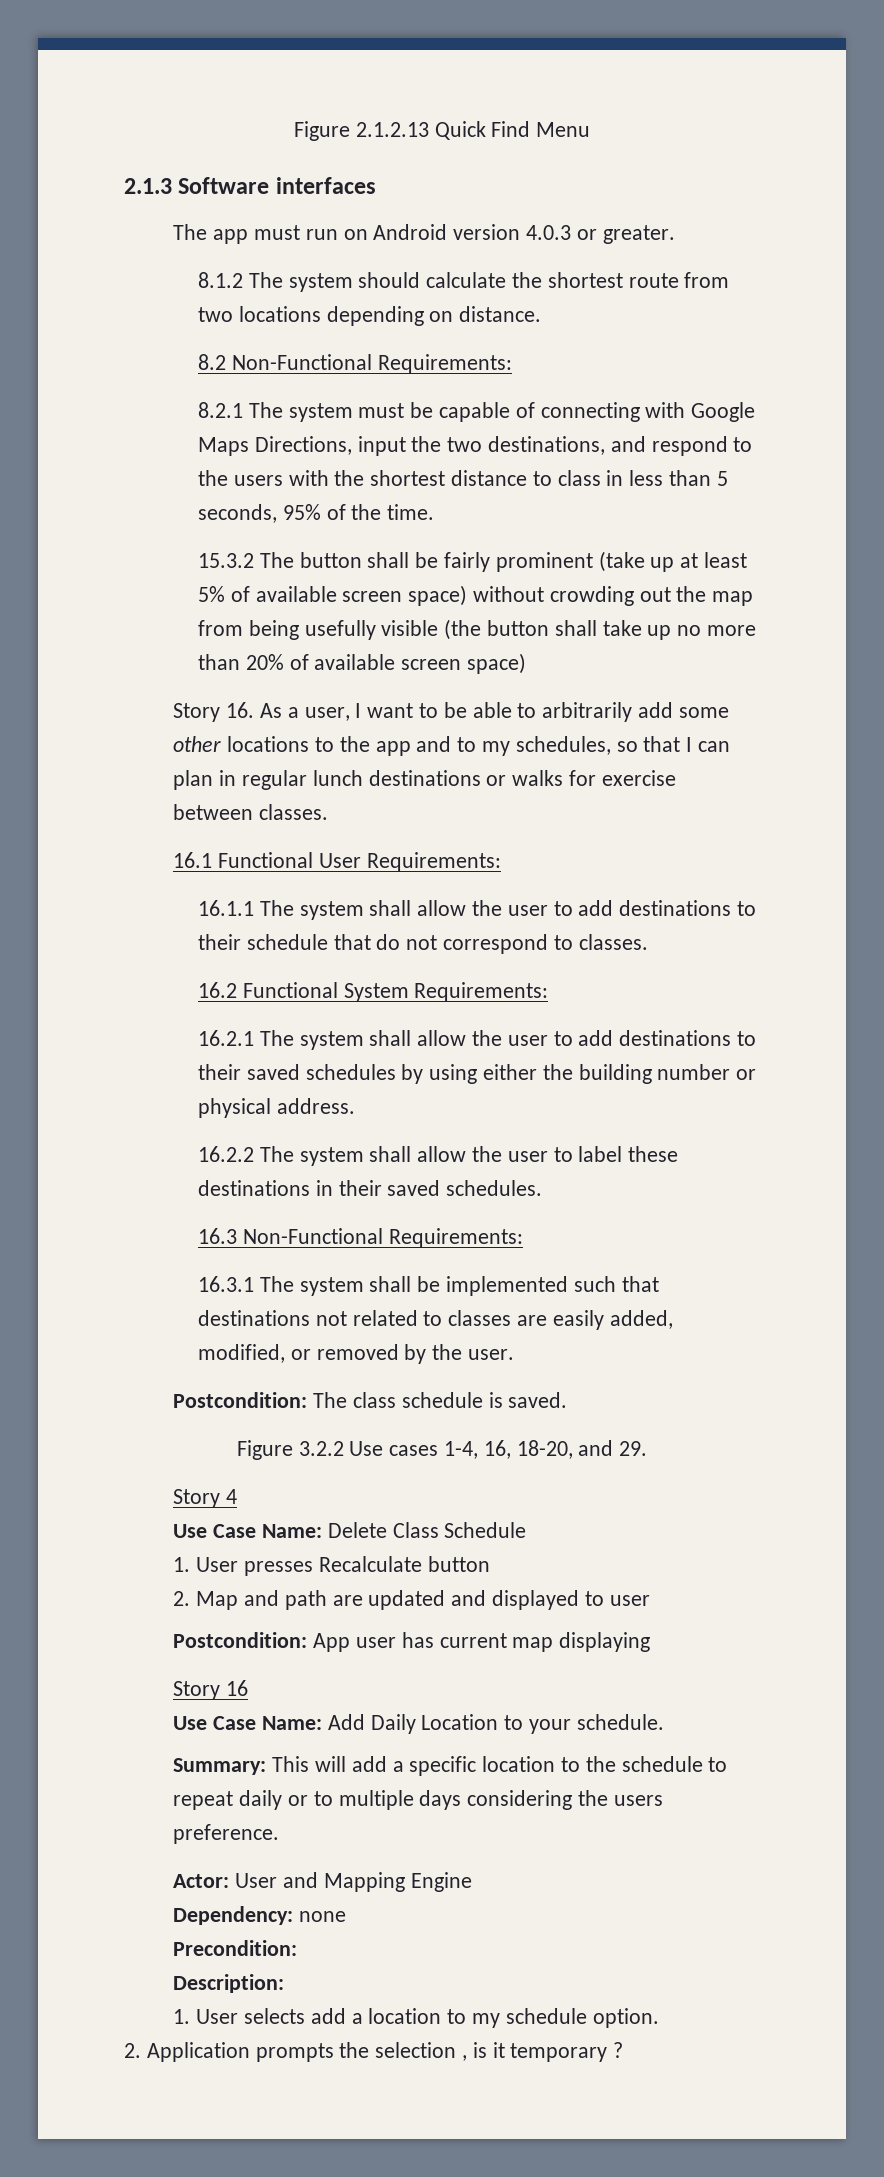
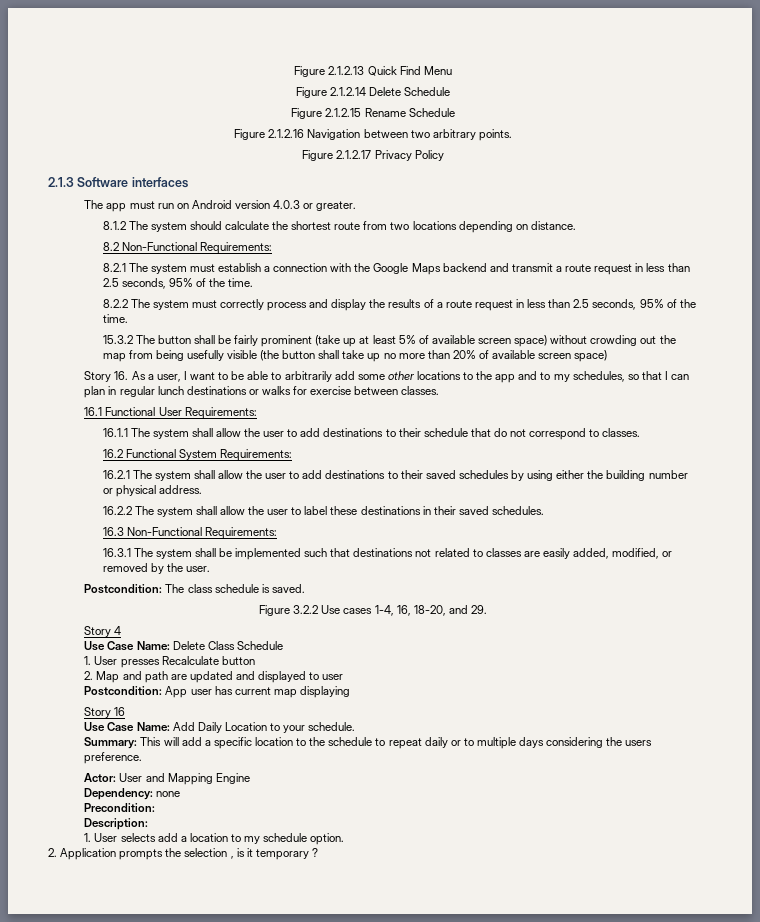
+ Figure 2.1.2.14 Delete Schedule
+ Figure 2.1.2.15 Rename Schedule
+ Figure 2.1.2.16 Navigation between two arbitrary points.
+ Figure 2.1.2.17 Privacy Policy
- 8.2.1 The system must be capable of connecting with Google Maps Directions, input the two destinations, and respond to the users with the shortest distance to class in less than 5 seconds, 95% of the time.
+ 8.2.1 The system must establish a connection with the Google Maps backend and transmit a route request in less than 2.5 seconds, 95% of the time.
+ 8.2.2 The system must correctly process and display the results of a route request in less than 2.5 seconds, 95% of the time.

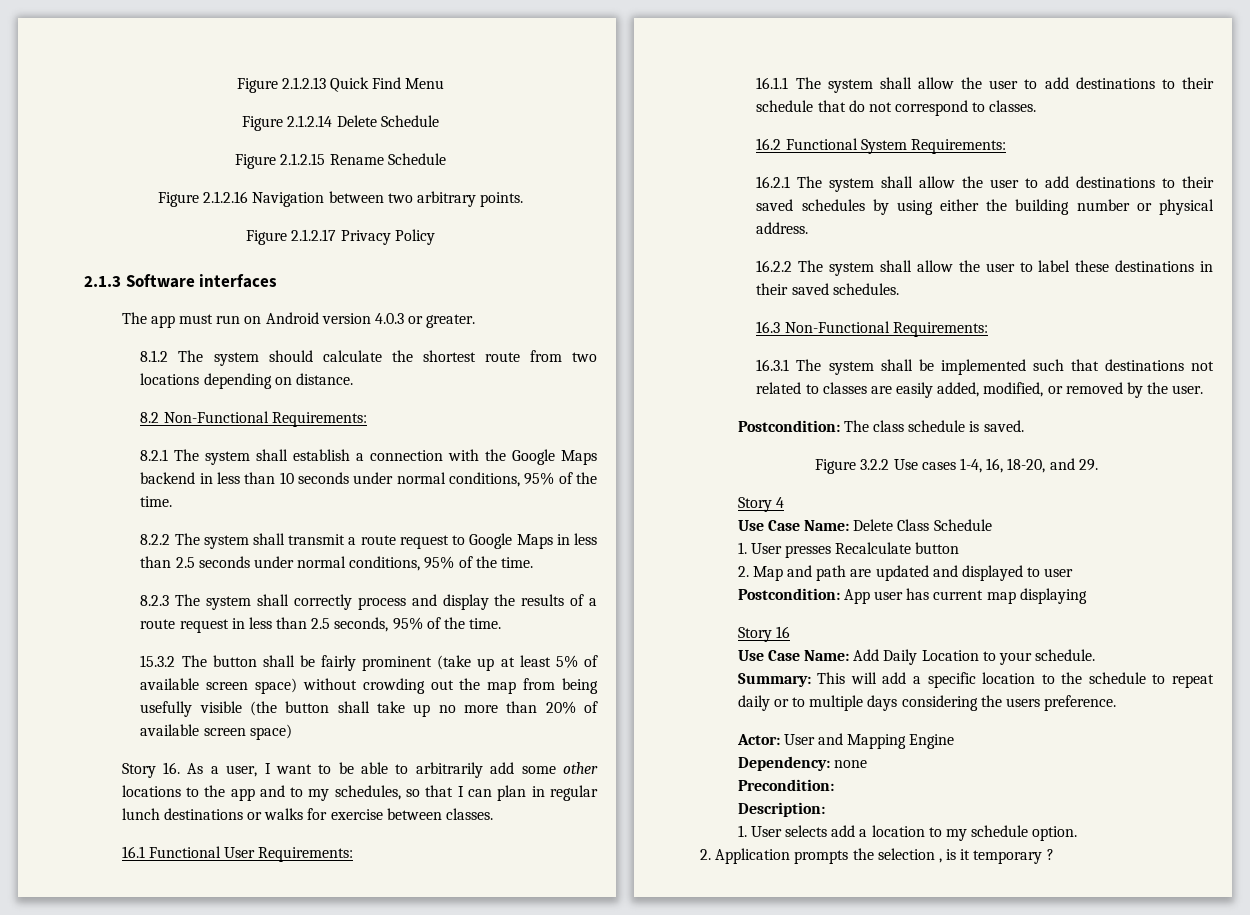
- 8.2.1 The system must establish a connection with the Google Maps backend and transmit a route request in less than 2.5 seconds, 95% of the time.
+ 8.2.1 The system shall establish a connection with the Google Maps backend in less than 10 seconds under normal conditions, 95% of the time.
- 8.2.2 The system must correctly process and display the results of a route request in less than 2.5 seconds, 95% of the time.
+ 8.2.2 The system shall transmit a route request to Google Maps in less than 2.5 seconds under normal conditions, 95% of the time.
+ 8.2.3 The system shall correctly process and display the results of a route request in less than 2.5 seconds, 95% of the time.

